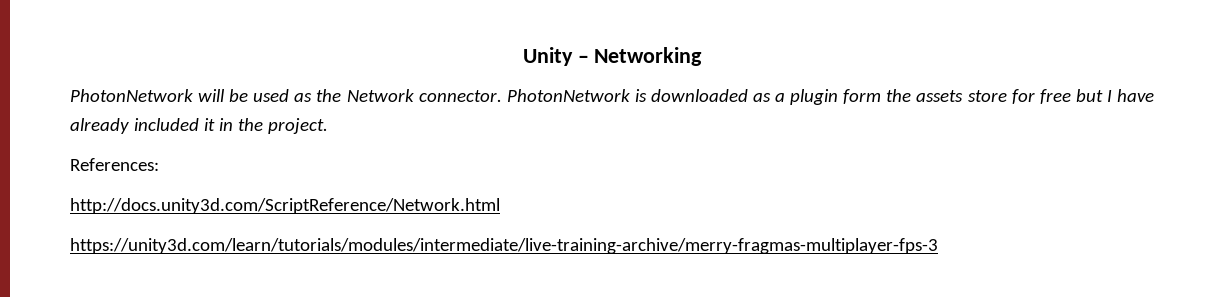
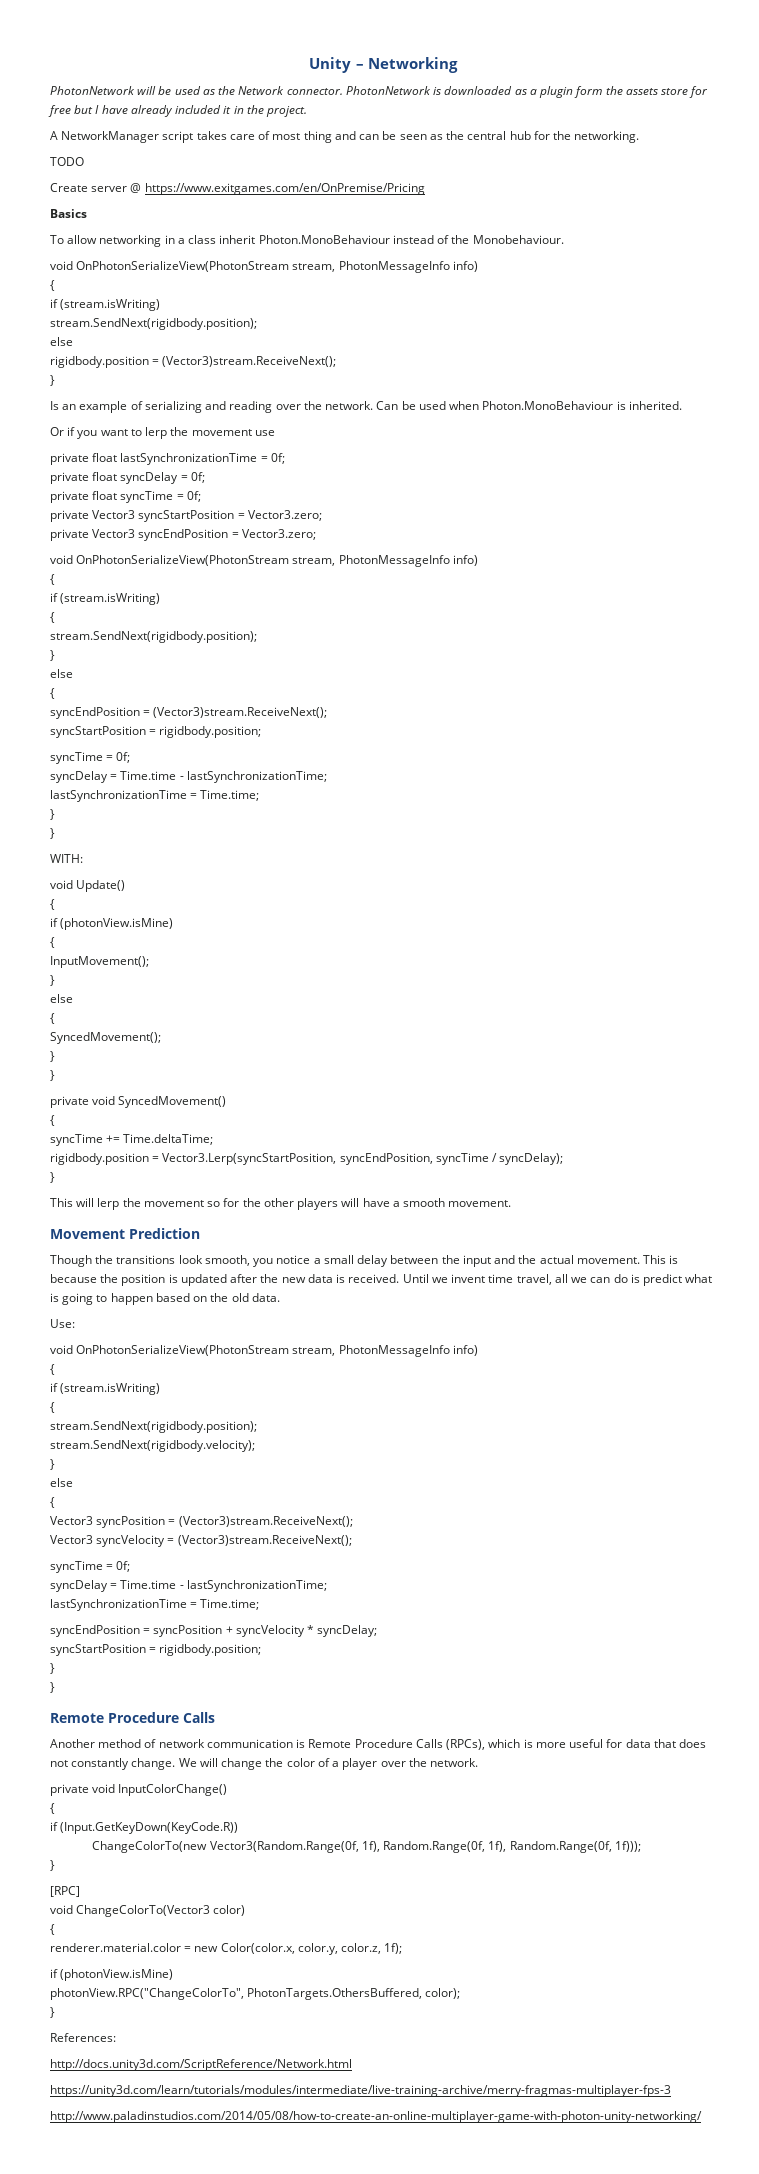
+ A NetworkManager script takes care of most thing and can be seen as the central hub for the networking.
+ TODO
+ Create server @ https://www.exitgames.com/en/OnPremise/Pricing
+ Basics
+ To allow networking in a class inherit Photon.MonoBehaviour instead of the Monobehaviour.
+ void OnPhotonSerializeView(PhotonStream stream, PhotonMessageInfo info)
+ {
+ if (stream.isWriting)
+ stream.SendNext(rigidbody.position);
+ else
+ rigidbody.position = (Vector3)stream.ReceiveNext();
+ }
+ Is an example of serializing and reading over the network. Can be used when Photon.MonoBehaviour is inherited.
+ Or if you want to lerp the movement use
+ private float lastSynchronizationTime = 0f;
+ private float syncDelay = 0f;
+ private float syncTime = 0f;
+ private Vector3 syncStartPosition = Vector3.zero;
+ private Vector3 syncEndPosition = Vector3.zero;
+ void OnPhotonSerializeView(PhotonStream stream, PhotonMessageInfo info)
+ {
+ if (stream.isWriting)
+ {
+ stream.SendNext(rigidbody.position);
+ }
+ else
+ {
+ syncEndPosition = (Vector3)stream.ReceiveNext();
+ syncStartPosition = rigidbody.position;
+ syncTime = 0f;
+ syncDelay = Time.time - lastSynchronizationTime;
+ lastSynchronizationTime = Time.time;
+ }
+ }
+ WITH:
+ void Update()
+ {
+ if (photonView.isMine)
+ {
+ InputMovement();
+ }
+ else
+ {
+ SyncedMovement();
+ }
+ }
+ private void SyncedMovement()
+ {
+ syncTime += Time.deltaTime;
+ rigidbody.position = Vector3.Lerp(syncStartPosition, syncEndPosition, syncTime / syncDelay);
+ }
+ This will lerp the movement so for the other players will have a smooth movement.
+ Movement Prediction
+ Though the transitions look smooth, you notice a small delay between the input and the actual movement. This is because the position is updated after the new data is received. Until we invent time travel, all we can do is predict what is going to happen based on the old data.
+ Use:
+ void OnPhotonSerializeView(PhotonStream stream, PhotonMessageInfo info)
+ {
+ if (stream.isWriting)
+ {
+ stream.SendNext(rigidbody.position);
+ stream.SendNext(rigidbody.velocity);
+ }
+ else
+ {
+ Vector3 syncPosition = (Vector3)stream.ReceiveNext();
+ Vector3 syncVelocity = (Vector3)stream.ReceiveNext();
+ syncTime = 0f;
+ syncDelay = Time.time - lastSynchronizationTime;
+ lastSynchronizationTime = Time.time;
+ syncEndPosition = syncPosition + syncVelocity * syncDelay;
+ syncStartPosition = rigidbody.position;
+ }
+ }
+ Remote Procedure Calls
+ Another method of network communication is Remote Procedure Calls (RPCs), which is more useful for data that does not constantly change. We will change the color of a player over the network.
+ private void InputColorChange()
+ {
+ if (Input.GetKeyDown(KeyCode.R))
+ ChangeColorTo(new Vector3(Random.Range(0f, 1f), Random.Range(0f, 1f), Random.Range(0f, 1f)));
+ }
+ [RPC]
+ void ChangeColorTo(Vector3 color)
+ {
+ renderer.material.color = new Color(color.x, color.y, color.z, 1f);
+ if (photonView.isMine)
+ photonView.RPC("ChangeColorTo", PhotonTargets.OthersBuffered, color);
+ }
+ http://www.paladinstudios.com/2014/05/08/how-to-create-an-online-multiplayer-game-with-photon-unity-networking/

